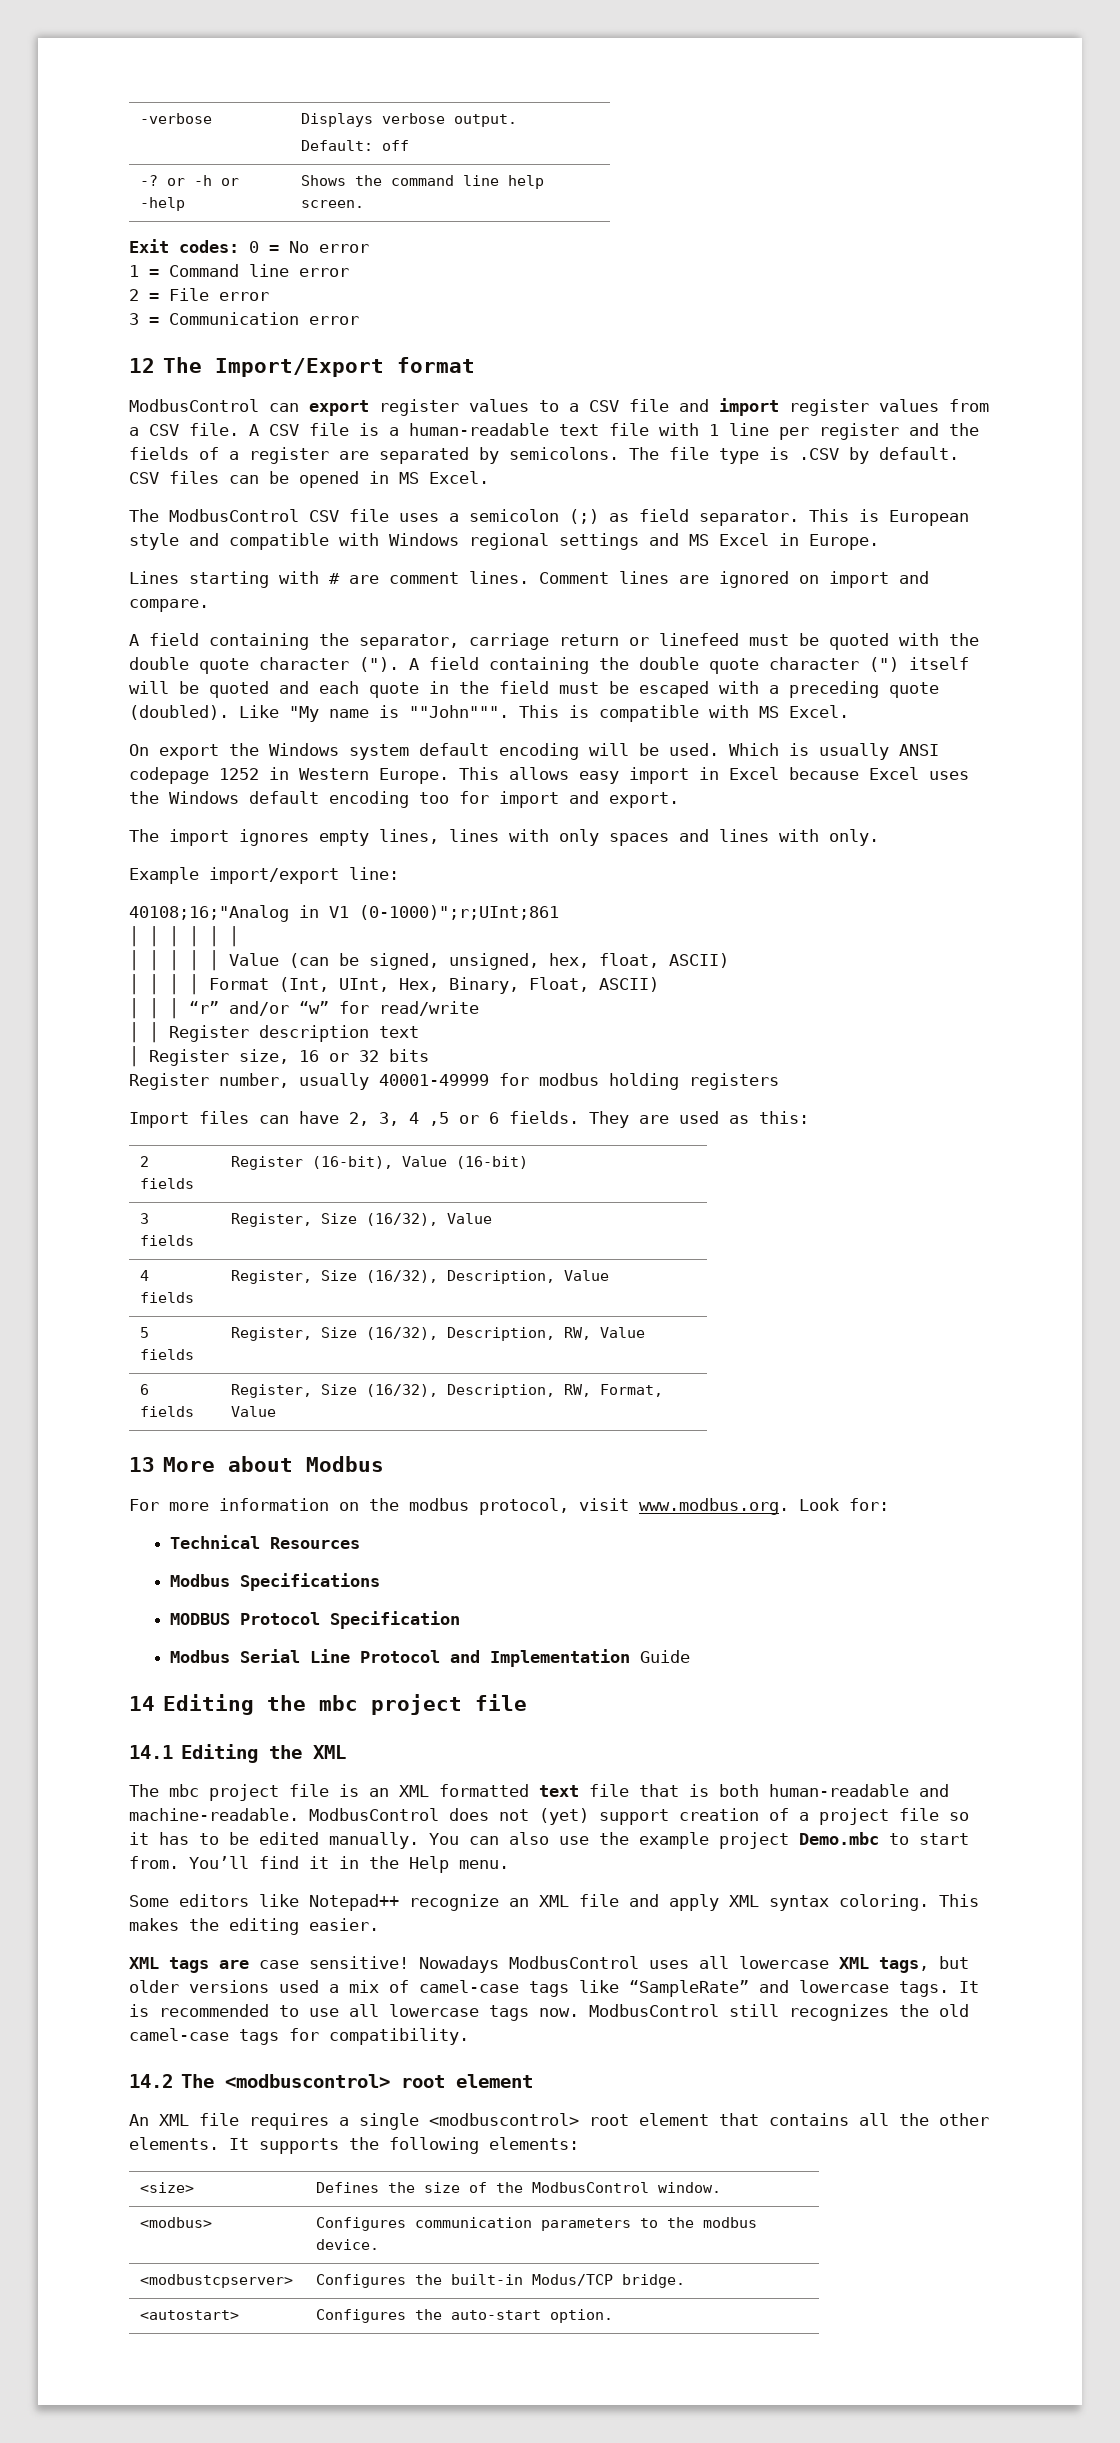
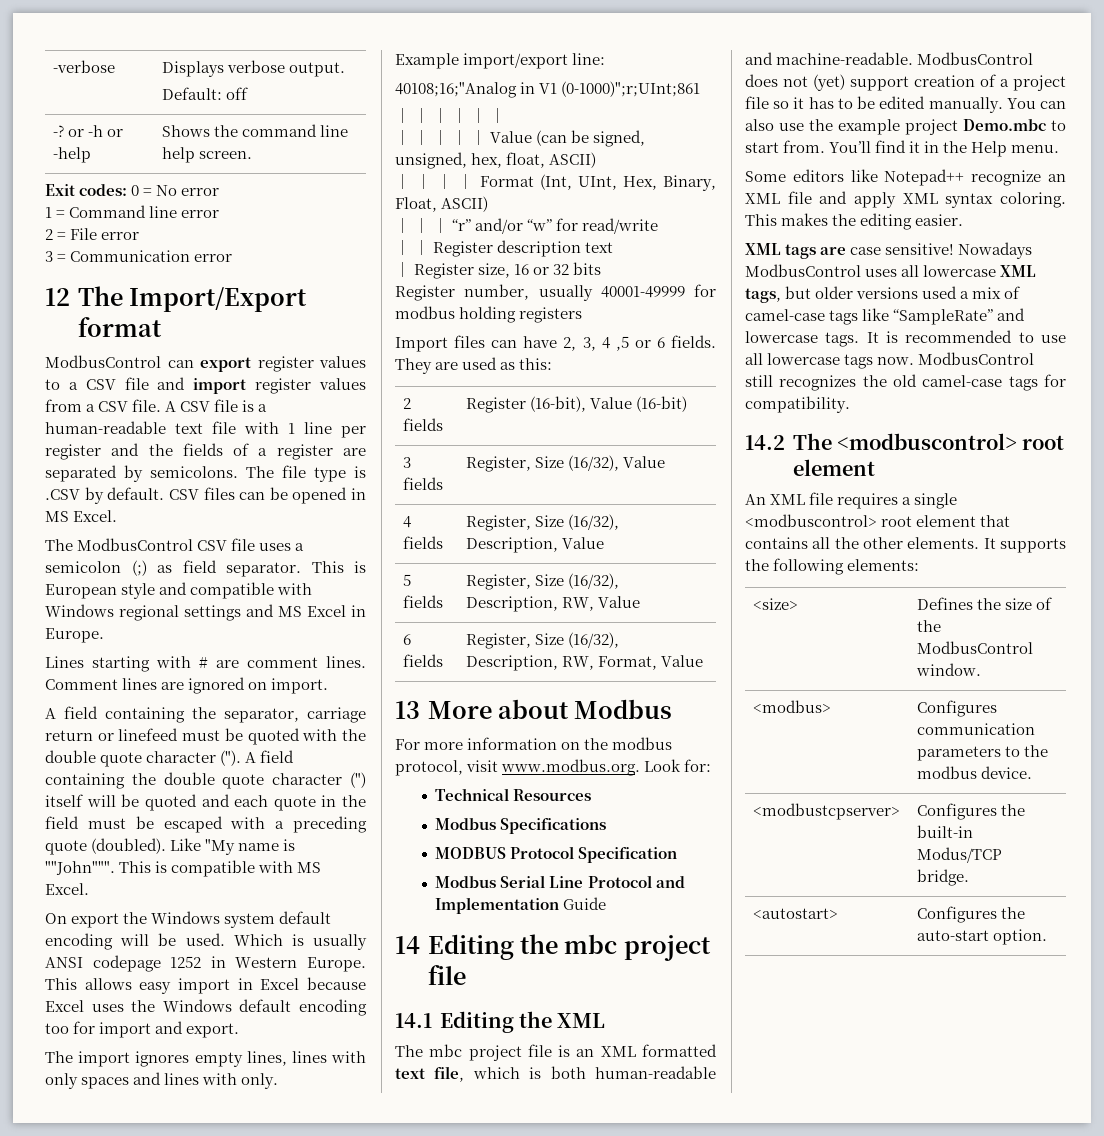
- Comment lines are ignored on import and compare.
+ Comment lines are ignored on import.
- The mbc project file is an XML formatted text file that is both human-readable and machine-readable.
+ The mbc project file is an XML formatted text file, which is both human-readable and machine-readable.

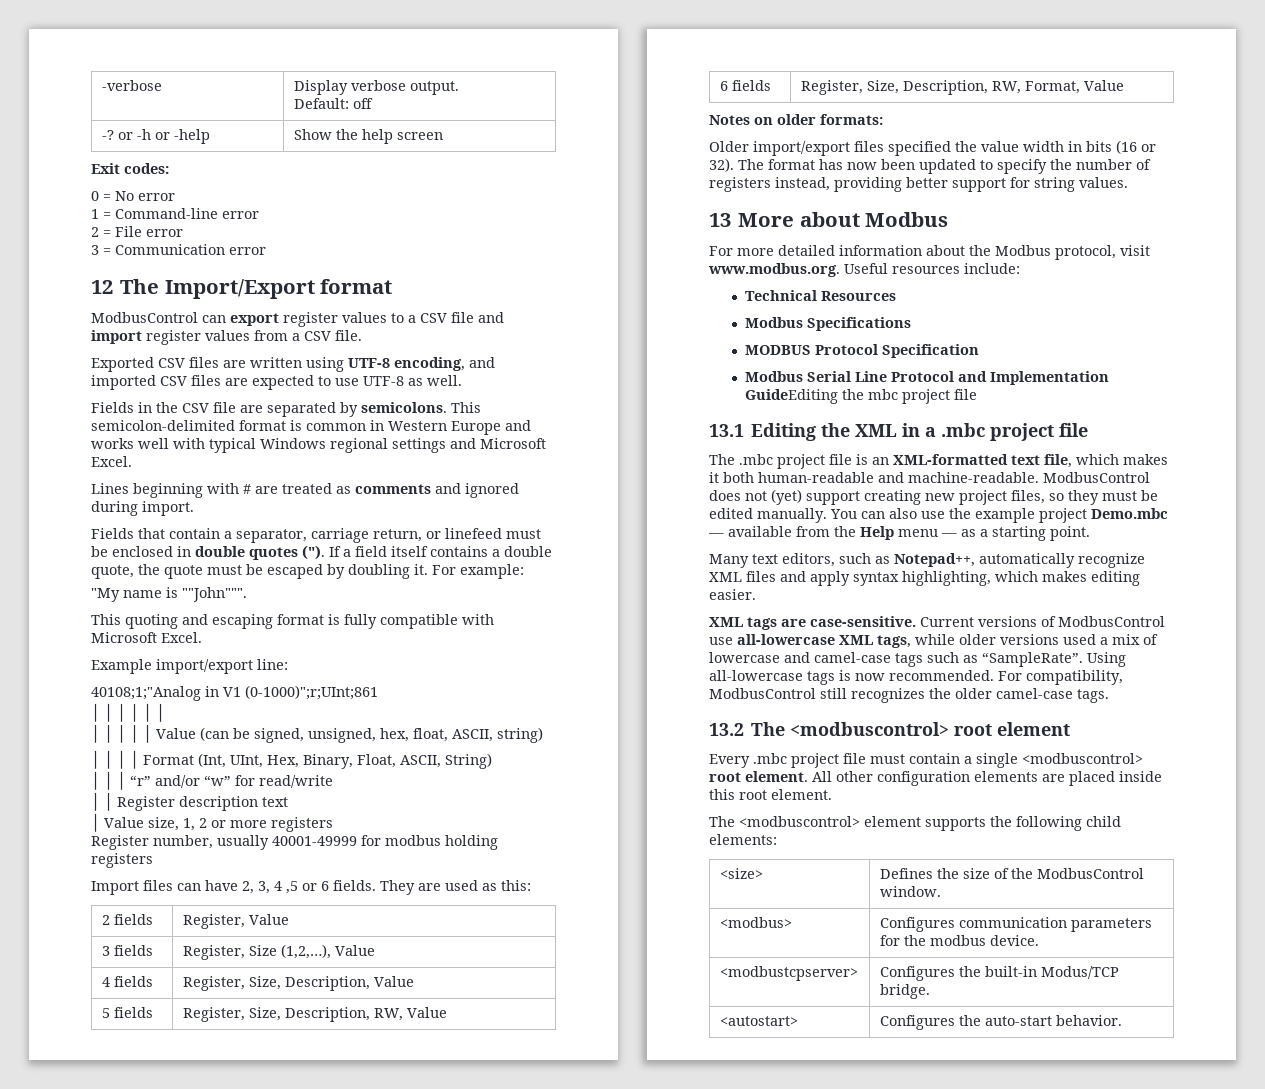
- -verbose | Displays verbose output.
+ -verbose | Display verbose output.
- -? or -h or -help | Shows the command line help screen.
+ -? or -h or -help | Show the help screen
- Exit codes: 0 = No error
+ Exit codes:
+ 0 = No error
- 1 = Command line error
+ 1 = Command-line error
- ModbusControl can export register values to a CSV file and import register values from a CSV file. A CSV file is a human-readable text file with 1 line per register and the fields of a register are separated by semicolons. The file type is .CSV by default. CSV files can be opened in MS Excel.
- The ModbusControl CSV file uses a semicolon (;) as field separator. This is European style and compatible with Windows regional settings and MS Excel in Europe.
+ ModbusControl can export register values to a CSV file and import register values from a CSV file.
+ Exported CSV files are written using UTF-8 encoding, and imported CSV files are expected to use UTF-8 as well.
+ Fields in the CSV file are separated by semicolons. This semicolon-delimited format is common in Western Europe and works well with typical Windows regional settings and Microsoft Excel.
- Lines starting with # are comment lines. Comment lines are ignored on import.
- A field containing the separator, carriage return or linefeed must be quoted with the double quote character ("). A field containing the double quote character (") itself will be quoted and each quote in the field must be escaped with a preceding quote (doubled). Like "My name is ""John""". This is compatible with MS Excel.
- On export the Windows system default encoding will be used. Which is usually ANSI codepage 1252 in Western Europe. This allows easy import in Excel because Excel uses the Windows default encoding too for import and export.
- The import ignores empty lines, lines with only spaces and lines with only.
+ Lines beginning with # are treated as comments and ignored during import.
+ Fields that contain a separator, carriage return, or linefeed must be enclosed in double quotes ("). If a field itself contains a double quote, the quote must be escaped by doubling it. For example:
+ "My name is ""John""".
+ This quoting and escaping format is fully compatible with Microsoft Excel.
- 40108;16;"Analog in V1 (0-1000)";r;UInt;861
+ 40108;1;"Analog in V1 (0-1000)";r;UInt;861
- │ │ │ │ │ Value (can be signed, unsigned, hex, float, ASCII)
+ │ │ │ │ │ Value (can be signed, unsigned, hex, float, ASCII, string)
- │ │ │ │ Format (Int, UInt, Hex, Binary, Float, ASCII)
+ │ │ │ │ Format (Int, UInt, Hex, Binary, Float, ASCII, String)
- │ Register size, 16 or 32 bits
+ │ Value size, 1, 2 or more registers
- 2 fields | Register (16-bit), Value (16-bit)
+ 2 fields | Register, Value
- 3 fields | Register, Size (16/32), Value
+ 3 fields | Register, Size (1,2,…), Value
- 4 fields | Register, Size (16/32), Description, Value
+ 4 fields | Register, Size, Description, Value
- 5 fields | Register, Size (16/32), Description, RW, Value
+ 5 fields | Register, Size, Description, RW, Value
- 6 fields | Register, Size (16/32), Description, RW, Format, Value
+ 6 fields | Register, Size, Description, RW, Format, Value
+ Notes on older formats:
+ Older import/export files specified the value width in bits (16 or 32). The format has now been updated to specify the number of registers instead, providing better support for string values.
- For more information on the modbus protocol, visit www.modbus.org. Look for:
+ For more detailed information about the Modbus protocol, visit www.modbus.org. Useful resources include:
- Modbus Serial Line Protocol and Implementation Guide
- 14 Editing the mbc project file
+ Modbus Serial Line Protocol and Implementation GuideEditing the mbc project file
- 14.1 Editing the XML
- The mbc project file is an XML formatted text file, which is both human-readable and machine-readable.
+ 13.1 Editing the XML in a .mbc project file
+ The .mbc project file is an XML-formatted text file, which makes it both human-readable and machine-readable.
- ModbusControl does not (yet) support creation of a project file so it has to be edited manually.
+ ModbusControl does not (yet) support creating new project files, so they must be edited manually.
- You can also use the example project Demo.mbc to start from. You’ll find it in the Help menu.
- Some editors like Notepad++ recognize an XML file and apply XML syntax coloring. This makes the editing easier.
+ You can also use the example project Demo.mbc — available from the Help menu — as a starting point.
+ Many text editors, such as Notepad++, automatically recognize XML files and apply syntax highlighting, which makes editing easier.
- XML tags are case sensitive! Nowadays ModbusControl uses all lowercase XML tags, but older versions used a mix of camel-case tags like “SampleRate” and lowercase tags. It is recommended to use all lowercase tags now. ModbusControl still recognizes the old camel-case tags for compatibility.
- 14.2 The <modbuscontrol> root element
- An XML file requires a single <modbuscontrol> root element that contains all the other elements. It supports the following elements:
+ XML tags are case-sensitive. Current versions of ModbusControl use all-lowercase XML tags, while older versions used a mix of lowercase and camel-case tags such as “SampleRate”. Using all-lowercase tags is now recommended. For compatibility, ModbusControl still recognizes the older camel-case tags.
+ 13.2 The <modbuscontrol> root element
+ Every .mbc project file must contain a single <modbuscontrol> root element. All other configuration elements are placed inside this root element.
+ The <modbuscontrol> element supports the following child elements:
- <modbus> | Configures communication parameters to the modbus device.
+ <modbus> | Configures communication parameters for the modbus device.
- <autostart> | Configures the auto-start option.
+ <autostart> | Configures the auto-start behavior.

